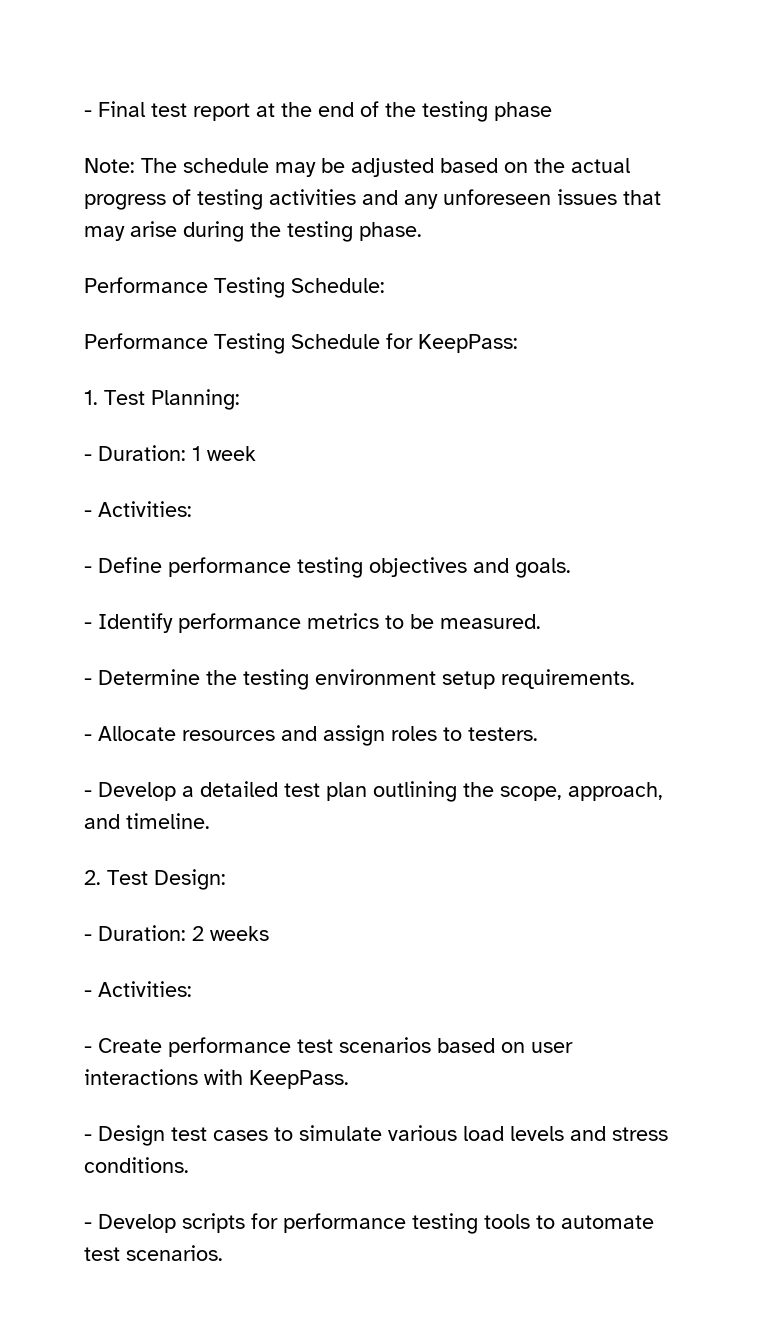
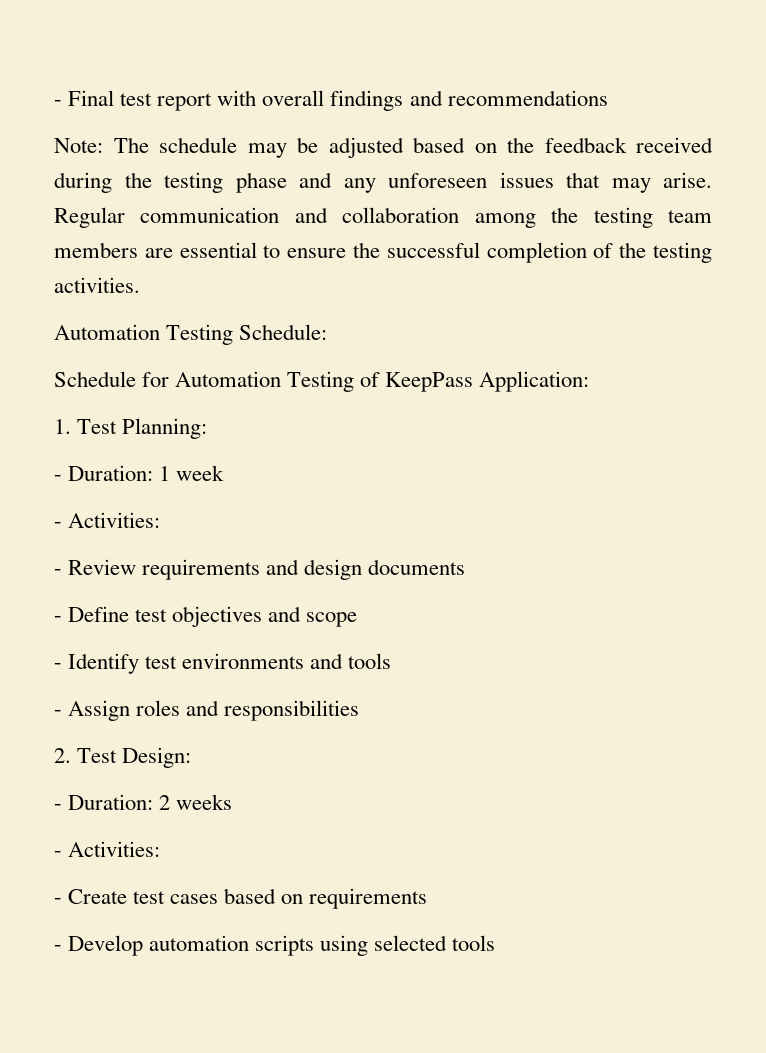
- - Final test report at the end of the testing phase
+ - Final test report with overall findings and recommendations
- Note: The schedule may be adjusted based on the actual progress of testing activities and any unforeseen issues that may arise during the testing phase.
- Performance Testing Schedule:
- Performance Testing Schedule for KeepPass:
+ Note: The schedule may be adjusted based on the feedback received during the testing phase and any unforeseen issues that may arise. Regular communication and collaboration among the testing team members are essential to ensure the successful completion of the testing activities.
+ Automation Testing Schedule:
+ Schedule for Automation Testing of KeepPass Application:
+ - Review requirements and design documents
- - Define performance testing objectives and goals.
+ - Define test objectives and scope
- - Identify performance metrics to be measured.
- - Determine the testing environment setup requirements.
- - Allocate resources and assign roles to testers.
- - Develop a detailed test plan outlining the scope, approach, and timeline.
+ - Identify test environments and tools
+ - Assign roles and responsibilities
- - Create performance test scenarios based on user interactions with KeepPass.
- - Design test cases to simulate various load levels and stress conditions.
- - Develop scripts for performance testing tools to automate test scenarios.
+ - Create test cases based on requirements
+ - Develop automation scripts using selected tools

